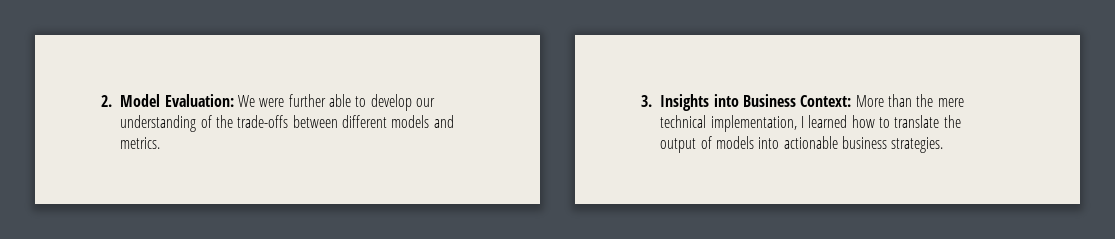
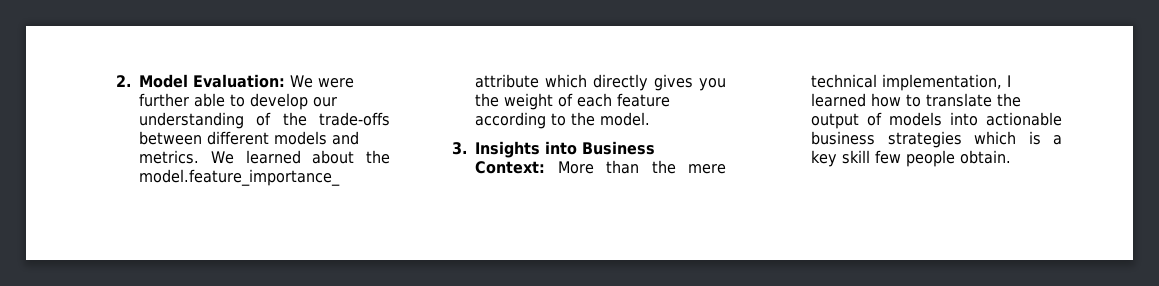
+ We learned about the model.feature_importance_ attribute which directly gives you the weight of each feature according to the model.
- 3. Insights into Business Context: More than the mere technical implementation, I learned how to translate the output of models into actionable business strategies.
+ 3. Insights into Business Context: More than the mere technical implementation, I learned how to translate the output of models into actionable business strategies which is a key skill few people obtain.

